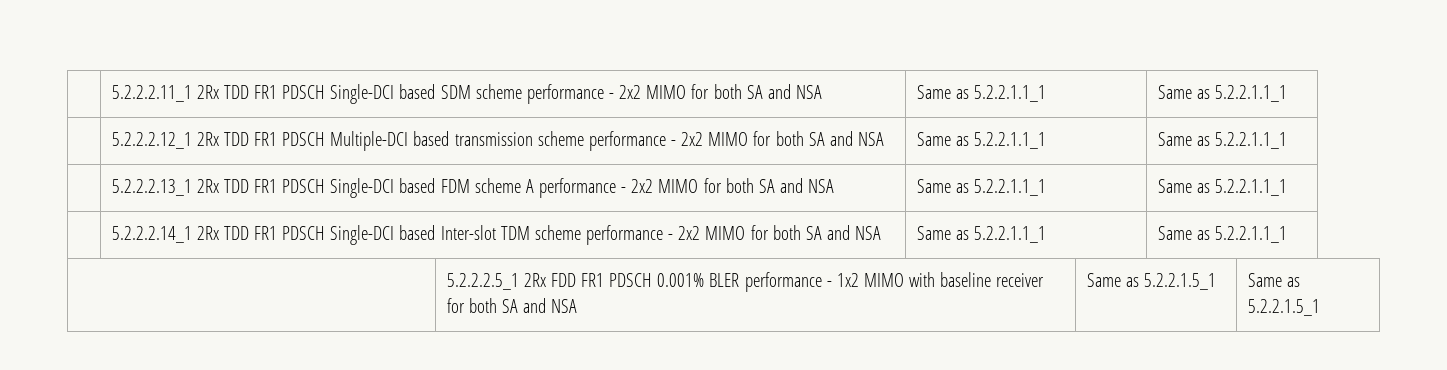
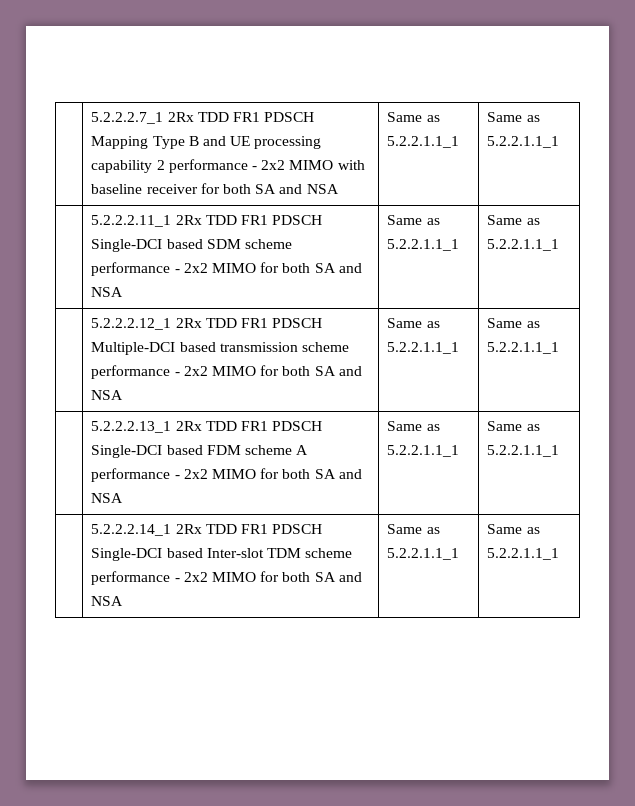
+ | 5.2.2.2.7_1 2Rx TDD FR1 PDSCH Mapping Type B and UE processing capability 2 performance - 2x2 MIMO with baseline receiver for both SA and NSA | Same as 5.2.2.1.1_1 | Same as 5.2.2.1.1_1
- | 5.2.2.2.5_1 2Rx FDD FR1 PDSCH 0.001% BLER performance - 1x2 MIMO with baseline receiver for both SA and NSA | Same as 5.2.2.1.5_1 | Same as 5.2.2.1.5_1

